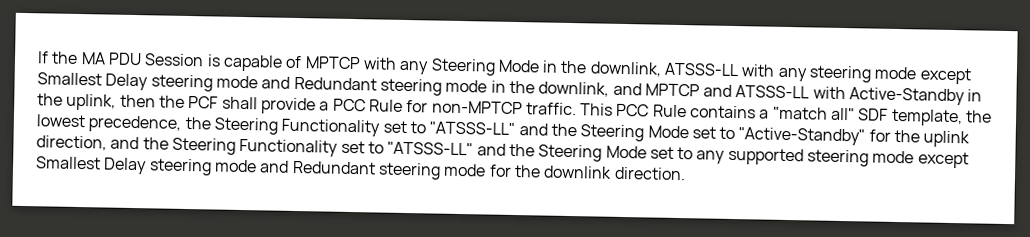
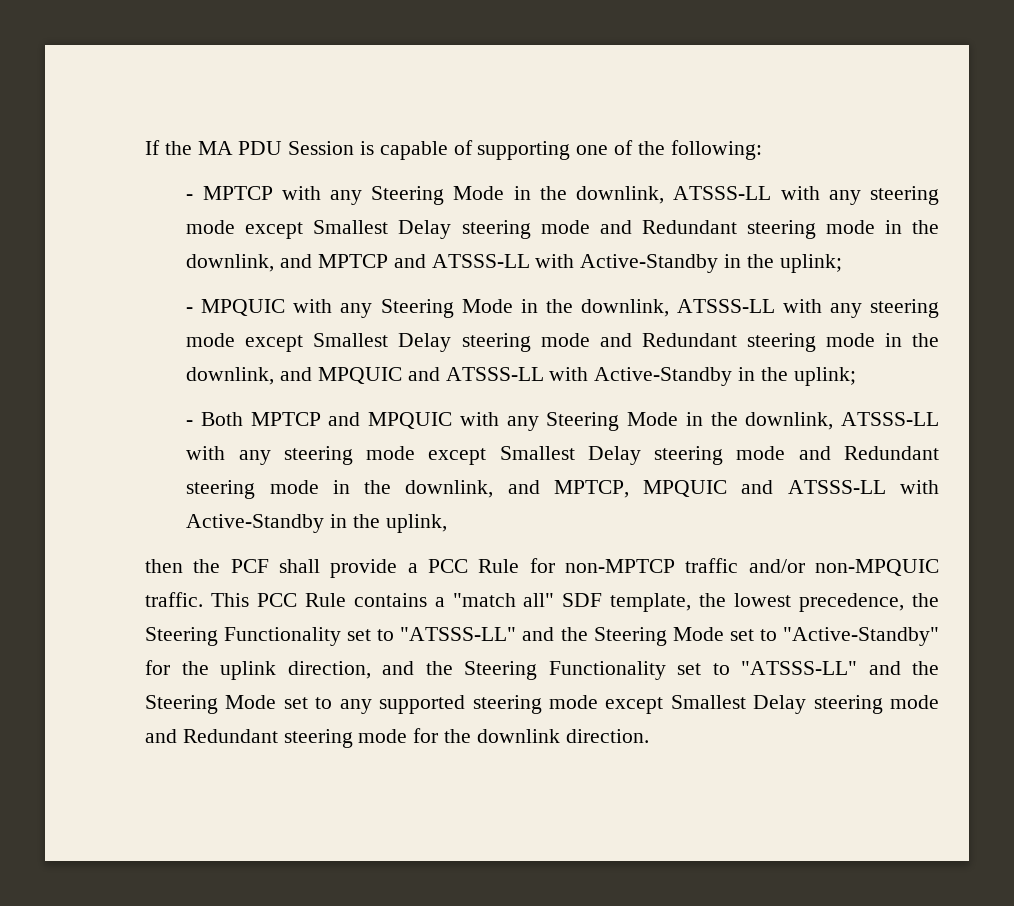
- If the MA PDU Session is capable of MPTCP with any Steering Mode in the downlink, ATSSS-LL with any steering mode except Smallest Delay steering mode and Redundant steering mode in the downlink, and MPTCP and ATSSS-LL with Active-Standby in the uplink, then the PCF shall provide a PCC Rule for non-MPTCP traffic.
+ If the MA PDU Session is capable of supporting one of the following:
+ - MPTCP with any Steering Mode in the downlink, ATSSS-LL with any steering mode except Smallest Delay steering mode and Redundant steering mode in the downlink, and MPTCP and ATSSS-LL with Active-Standby in the uplink;
+ - MPQUIC with any Steering Mode in the downlink, ATSSS-LL with any steering mode except Smallest Delay steering mode and Redundant steering mode in the downlink, and MPQUIC and ATSSS-LL with Active-Standby in the uplink;
+ - Both MPTCP and MPQUIC with any Steering Mode in the downlink, ATSSS-LL with any steering mode except Smallest Delay steering mode and Redundant steering mode in the downlink, and MPTCP, MPQUIC and ATSSS-LL with Active-Standby in the uplink,
+ then the PCF shall provide a PCC Rule for non-MPTCP traffic and/or non-MPQUIC traffic.

